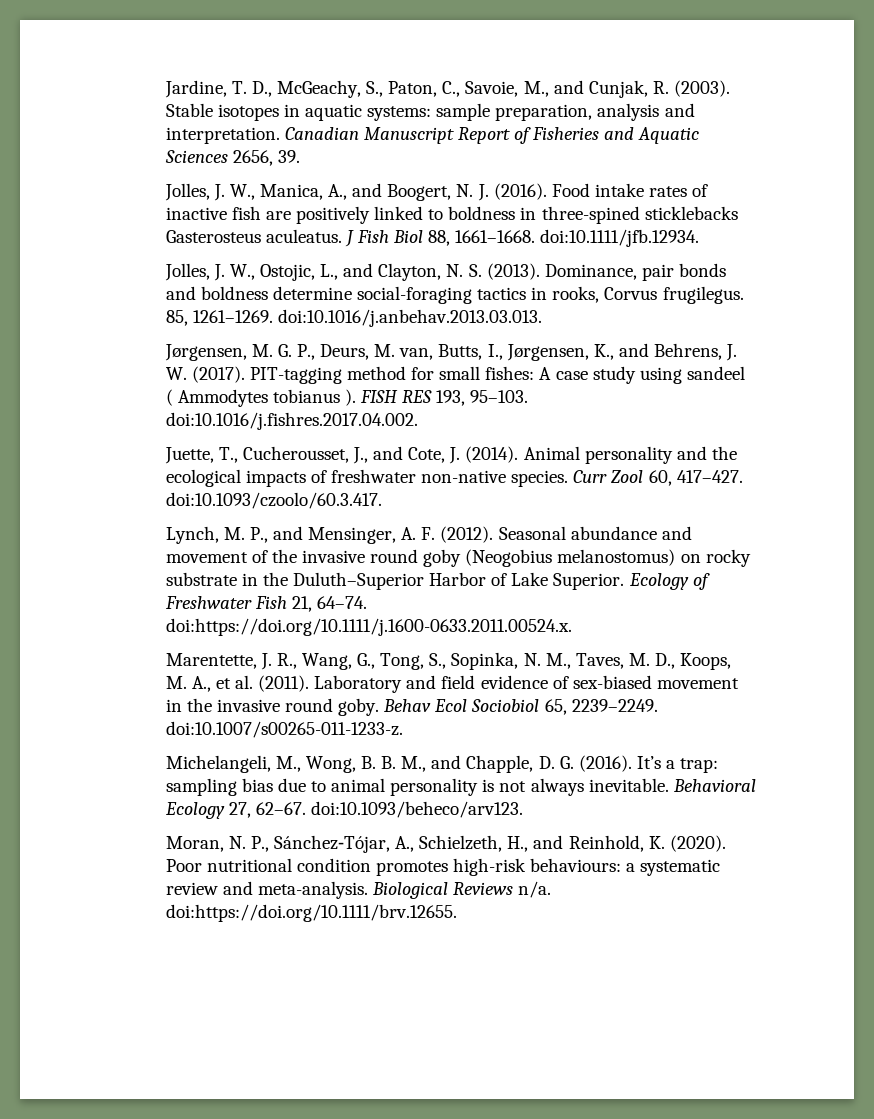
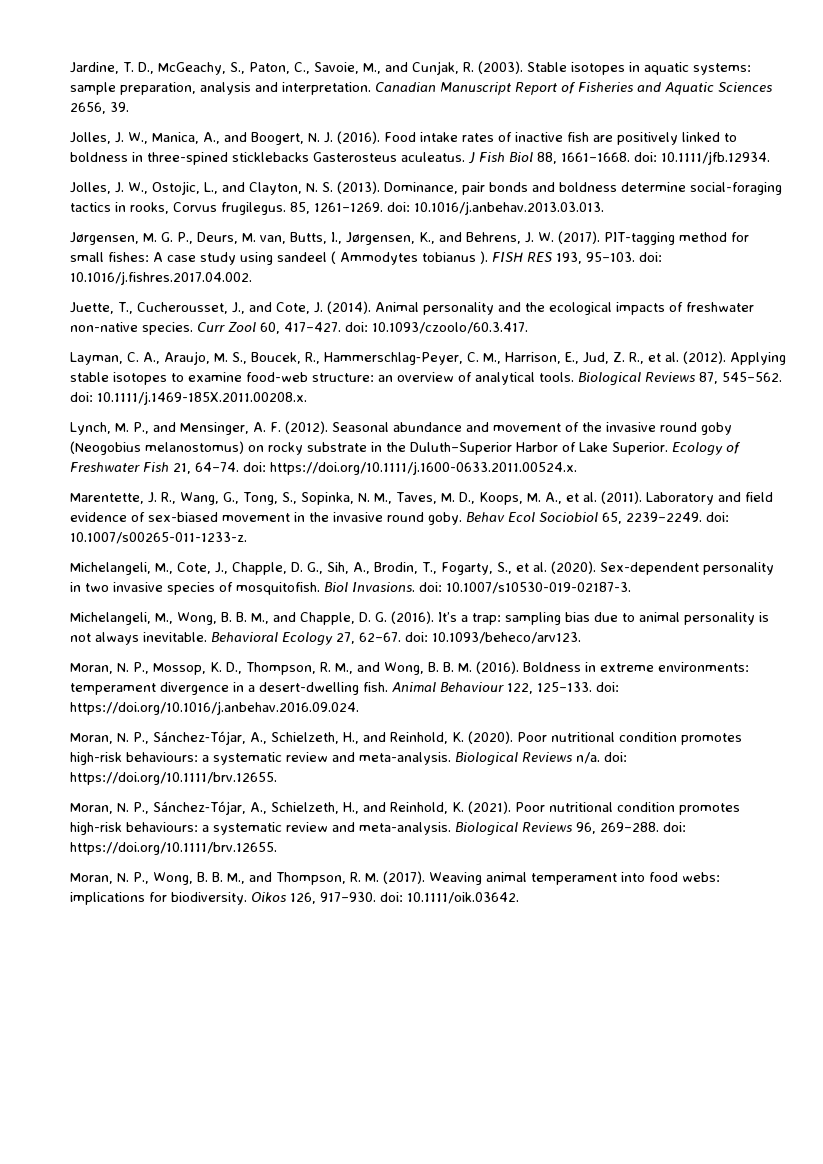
- J Fish Biol 88, 1661–1668. doi:10.1111/jfb.12934.
+ J Fish Biol 88, 1661–1668. doi: 10.1111/jfb.12934.
- 85, 1261–1269. doi:10.1016/j.anbehav.2013.03.013.
+ 85, 1261–1269. doi: 10.1016/j.anbehav.2013.03.013.
- FISH RES 193, 95–103. doi:10.1016/j.fishres.2017.04.002.
+ FISH RES 193, 95–103. doi: 10.1016/j.fishres.2017.04.002.
- Curr Zool 60, 417–427. doi:10.1093/czoolo/60.3.417.
+ Curr Zool 60, 417–427. doi: 10.1093/czoolo/60.3.417.
+ Layman, C. A., Araujo, M. S., Boucek, R., Hammerschlag‐Peyer, C. M., Harrison, E., Jud, Z. R., et al. (2012). Applying stable isotopes to examine food-web structure: an overview of analytical tools. Biological Reviews 87, 545–562. doi: 10.1111/j.1469-185X.2011.00208.x.
- Ecology of Freshwater Fish 21, 64–74. doi:https://doi.org/10.1111/j.1600-0633.2011.00524.x.
+ Ecology of Freshwater Fish 21, 64–74. doi: https://doi.org/10.1111/j.1600-0633.2011.00524.x.
- Behav Ecol Sociobiol 65, 2239–2249. doi:10.1007/s00265-011-1233-z.
+ Behav Ecol Sociobiol 65, 2239–2249. doi: 10.1007/s00265-011-1233-z.
+ Michelangeli, M., Cote, J., Chapple, D. G., Sih, A., Brodin, T., Fogarty, S., et al. (2020). Sex-dependent personality in two invasive species of mosquitofish. Biol Invasions. doi: 10.1007/s10530-019-02187-3.
- Behavioral Ecology 27, 62–67. doi:10.1093/beheco/arv123.
+ Behavioral Ecology 27, 62–67. doi: 10.1093/beheco/arv123.
+ Moran, N. P., Mossop, K. D., Thompson, R. M., and Wong, B. B. M. (2016). Boldness in extreme environments: temperament divergence in a desert-dwelling fish. Animal Behaviour 122, 125–133. doi: https://doi.org/10.1016/j.anbehav.2016.09.024.
- Biological Reviews n/a. doi:https://doi.org/10.1111/brv.12655.
+ Biological Reviews n/a. doi: https://doi.org/10.1111/brv.12655.
+ Moran, N. P., Sánchez‐Tójar, A., Schielzeth, H., and Reinhold, K. (2021). Poor nutritional condition promotes high-risk behaviours: a systematic review and meta-analysis. Biological Reviews 96, 269–288. doi: https://doi.org/10.1111/brv.12655.
+ Moran, N. P., Wong, B. B. M., and Thompson, R. M. (2017). Weaving animal temperament into food webs: implications for biodiversity. Oikos 126, 917–930. doi: 10.1111/oik.03642.

